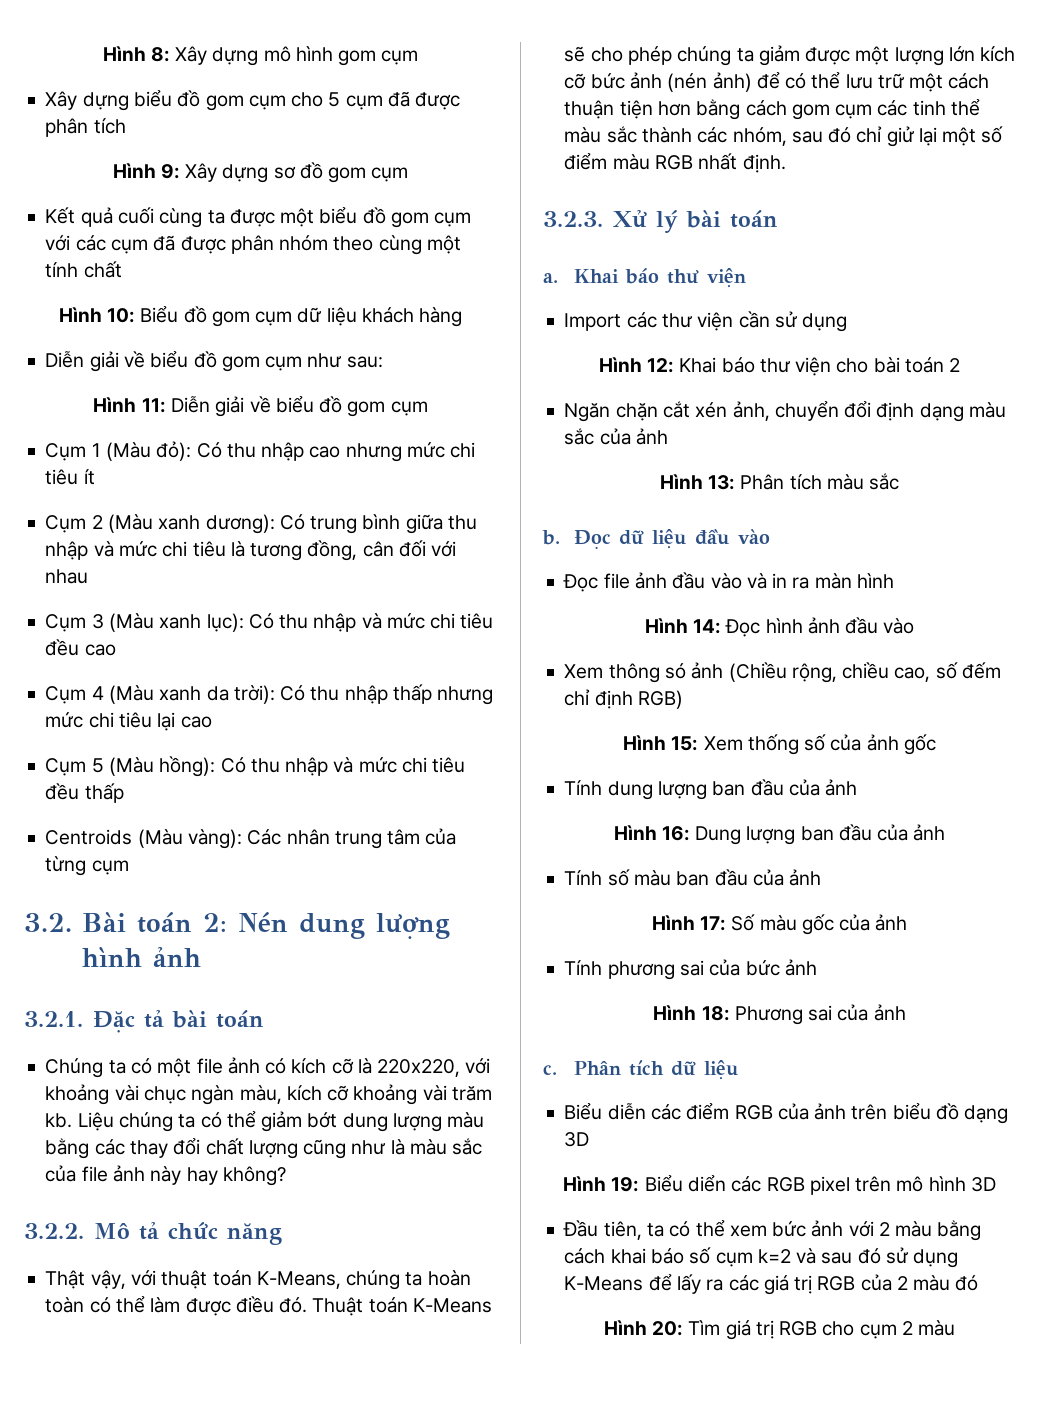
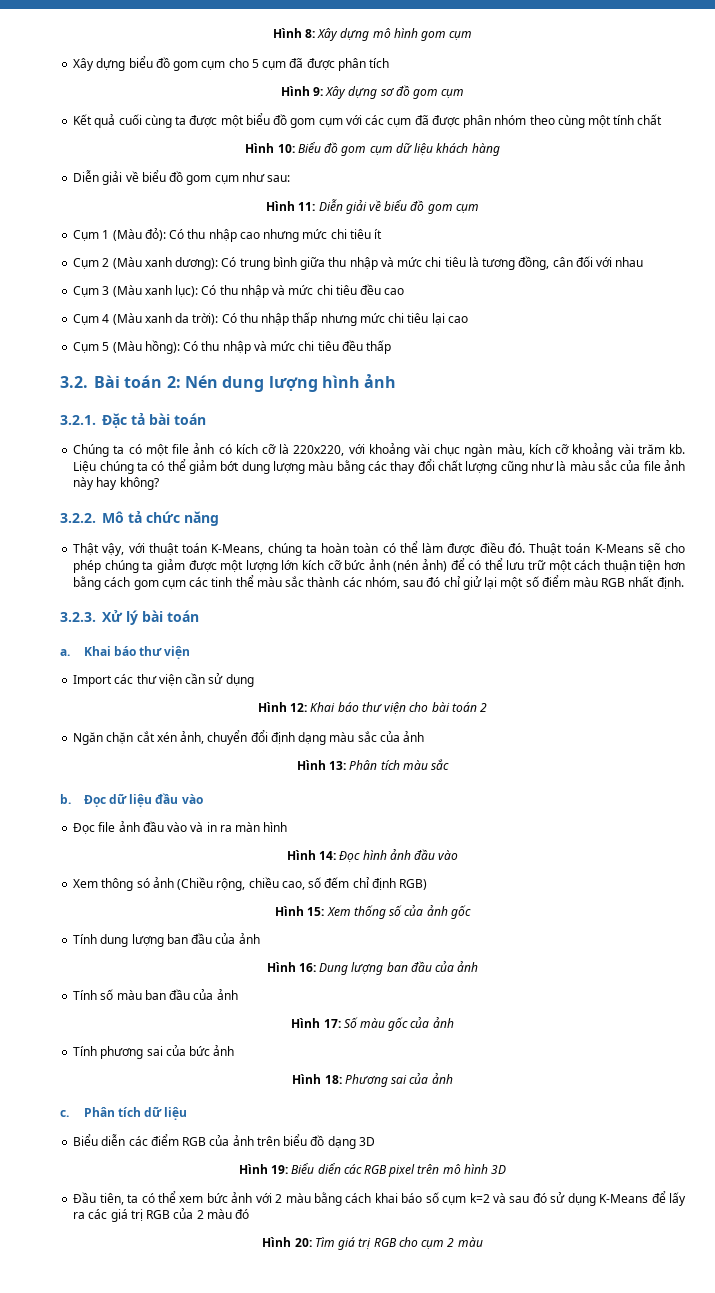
- Centroids (Màu vàng): Các nhân trung tâm của từng cụm

